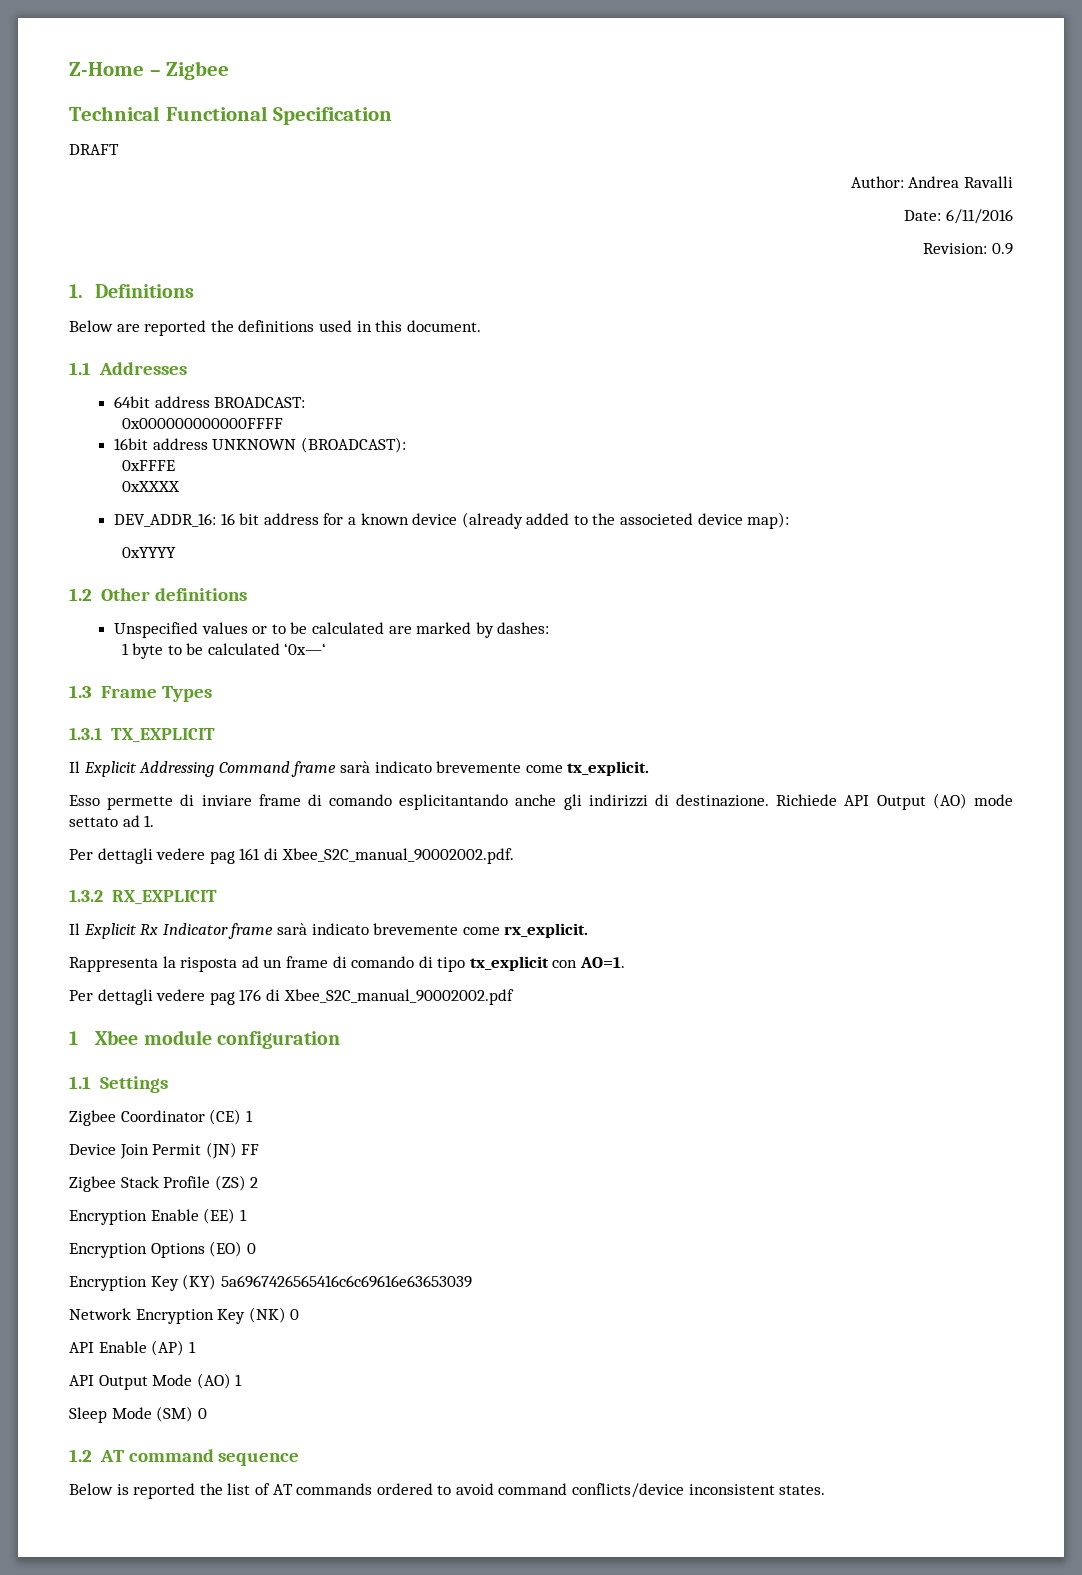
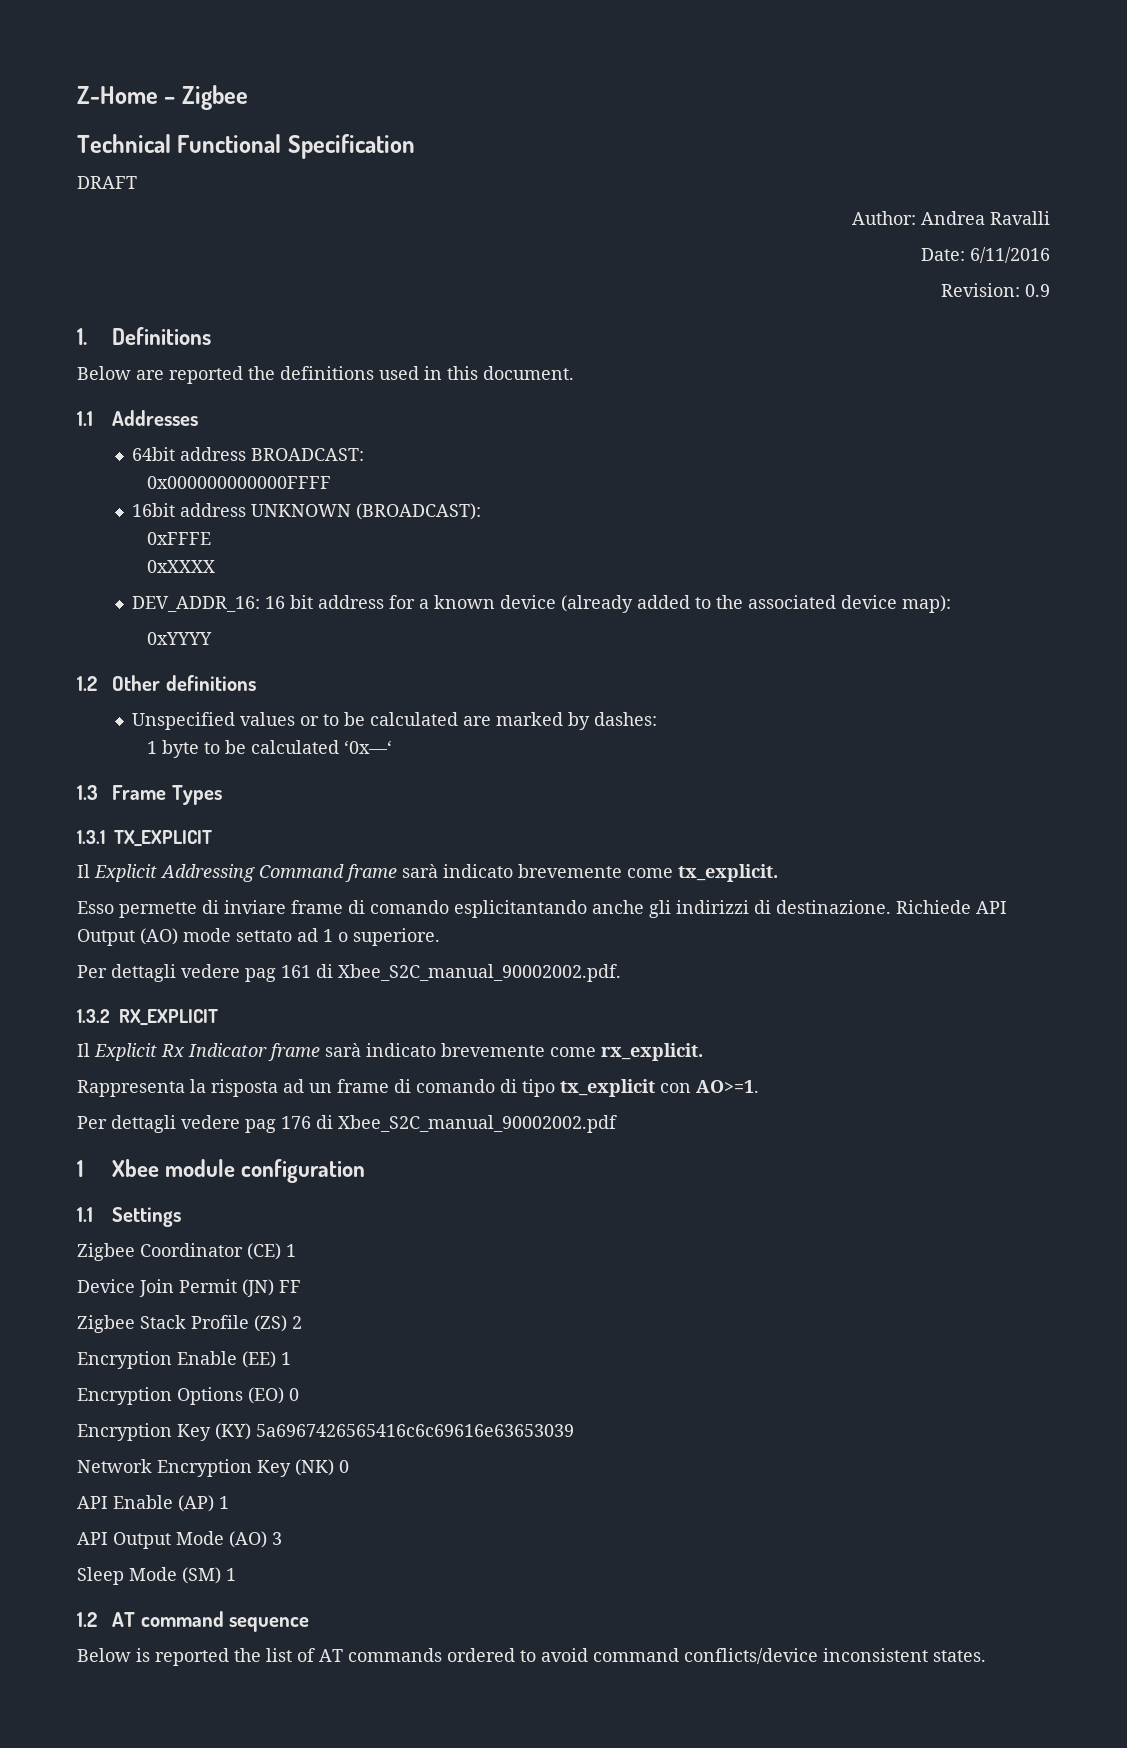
- DEV_ADDR_16: 16 bit address for a known device (already added to the associeted device map):
+ DEV_ADDR_16: 16 bit address for a known device (already added to the associated device map):
- Richiede API Output (AO) mode settato ad 1.
+ Richiede API Output (AO) mode settato ad 1 o superiore.
- Rappresenta la risposta ad un frame di comando di tipo tx_explicit con AO=1.
+ Rappresenta la risposta ad un frame di comando di tipo tx_explicit con AO>=1.
- API Output Mode (AO) 1
+ API Output Mode (AO) 3
- Sleep Mode (SM) 0
+ Sleep Mode (SM) 1

